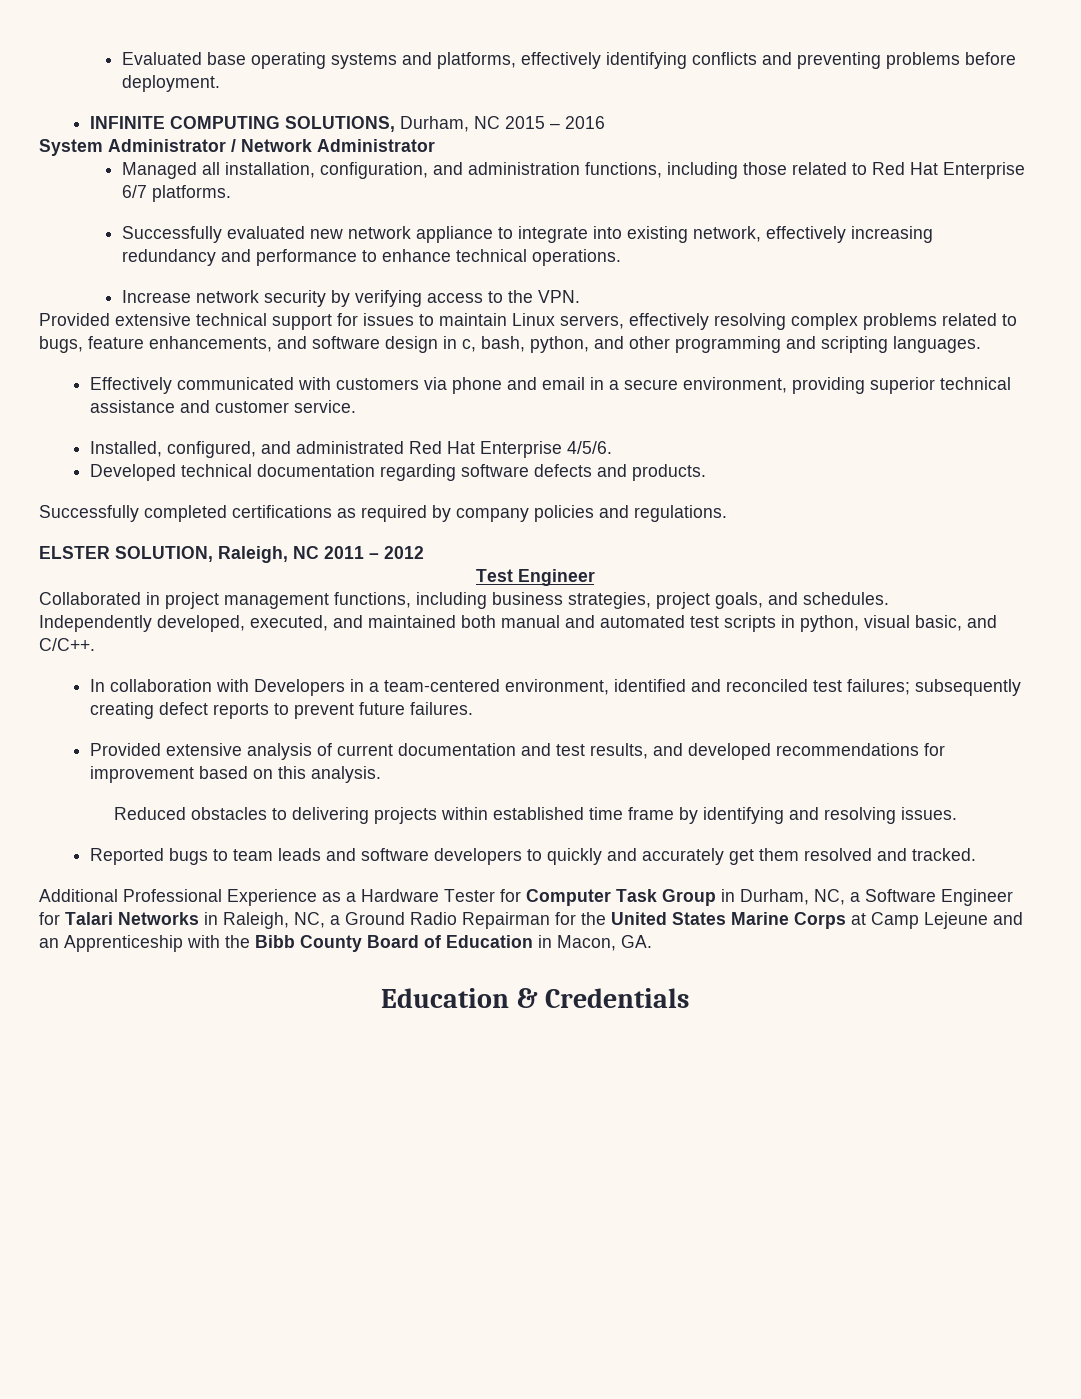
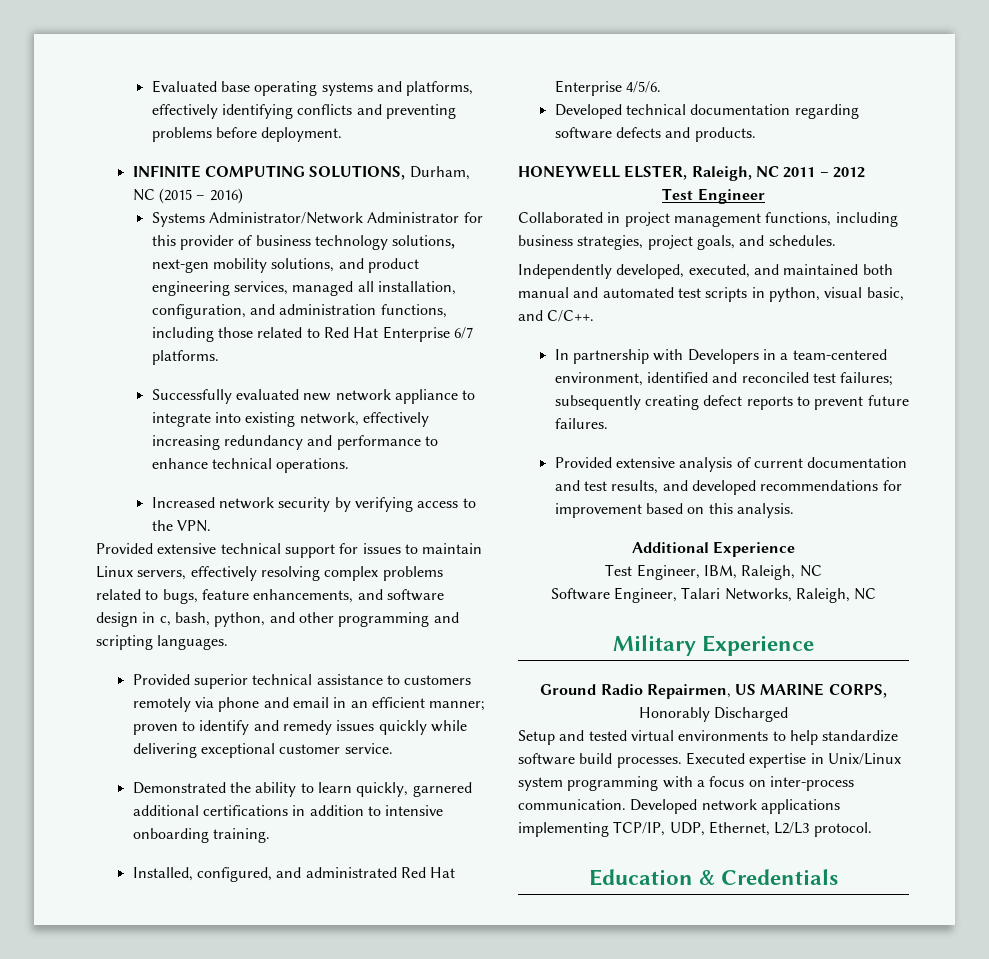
- INFINITE COMPUTING SOLUTIONS, Durham, NC 2015 – 2016
- System Administrator / Network Administrator
- Managed all installation, configuration, and administration functions, including those related to Red Hat Enterprise 6/7 platforms.
+ INFINITE COMPUTING SOLUTIONS, Durham, NC (2015 – 2016)
+ Systems Administrator/Network Administrator for this provider of business technology solutions, next-gen mobility solutions, and product engineering services, managed all installation, configuration, and administration functions, including those related to Red Hat Enterprise 6/7 platforms.
- Increase network security by verifying access to the VPN.
+ Increased network security by verifying access to the VPN.
- Effectively communicated with customers via phone and email in a secure environment, providing superior technical assistance and customer service.
+ Provided superior technical assistance to customers remotely via phone and email in an efficient manner; proven to identify and remedy issues quickly while delivering exceptional customer service.
+ Demonstrated the ability to learn quickly, garnered additional certifications in addition to intensive onboarding training.
- Successfully completed certifications as required by company policies and regulations.
- ELSTER SOLUTION, Raleigh, NC 2011 – 2012
+ HONEYWELL ELSTER, Raleigh, NC 2011 – 2012
- In collaboration with Developers in a team-centered environment, identified and reconciled test failures; subsequently creating defect reports to prevent future failures.
+ In partnership with Developers in a team-centered environment, identified and reconciled test failures; subsequently creating defect reports to prevent future failures.
- Reduced obstacles to delivering projects within established time frame by identifying and resolving issues.
- Reported bugs to team leads and software developers to quickly and accurately get them resolved and tracked.
- Additional Professional Experience as a Hardware Tester for Computer Task Group in Durham, NC, a Software Engineer for Talari Networks in Raleigh, NC, a Ground Radio Repairman for the United States Marine Corps at Camp Lejeune and an Apprenticeship with the Bibb County Board of Education in Macon, GA.
+ Additional Experience
+ Test Engineer, IBM, Raleigh, NC
+ Software Engineer, Talari Networks, Raleigh, NC
+ Military Experience
+ Ground Radio Repairmen, US MARINE CORPS, Honorably Discharged
+ Setup and tested virtual environments to help standardize software build processes. Executed expertise in Unix/Linux system programming with a focus on inter-process communication. Developed network applications implementing TCP/IP, UDP, Ethernet, L2/L3 protocol.

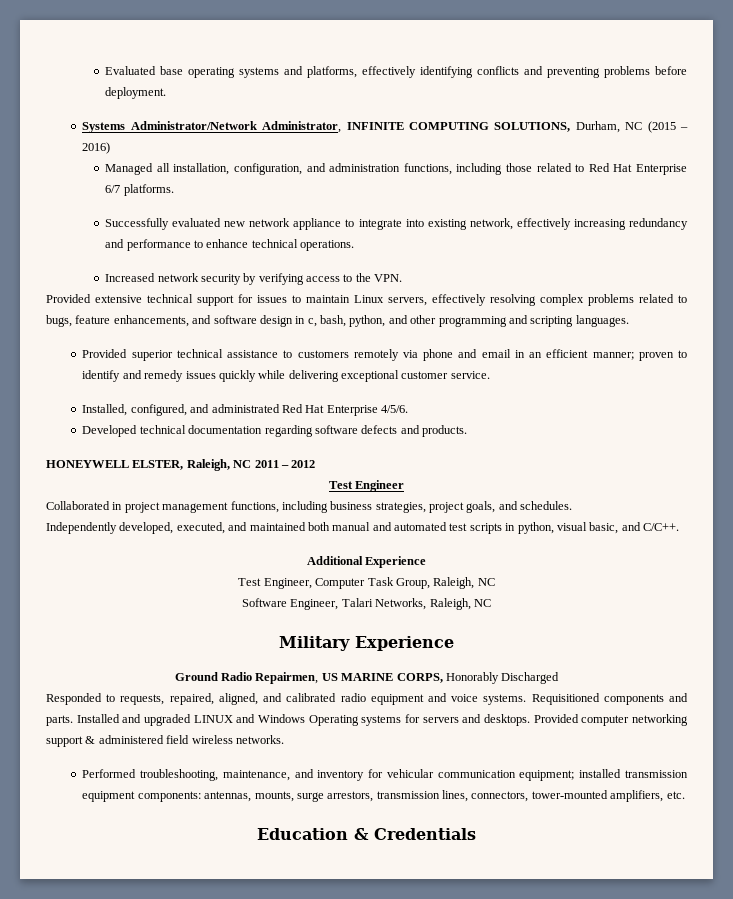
- INFINITE COMPUTING SOLUTIONS, Durham, NC (2015 – 2016)
+ Systems Administrator/Network Administrator, INFINITE COMPUTING SOLUTIONS, Durham, NC (2015 – 2016)
- Systems Administrator/Network Administrator for this provider of business technology solutions, next-gen mobility solutions, and product engineering services, managed all installation, configuration, and administration functions, including those related to Red Hat Enterprise 6/7 platforms.
+ Managed all installation, configuration, and administration functions, including those related to Red Hat Enterprise 6/7 platforms.
- Demonstrated the ability to learn quickly, garnered additional certifications in addition to intensive onboarding training.
- In partnership with Developers in a team-centered environment, identified and reconciled test failures; subsequently creating defect reports to prevent future failures.
- Provided extensive analysis of current documentation and test results, and developed recommendations for improvement based on this analysis.
- Test Engineer, IBM, Raleigh, NC
+ Test Engineer, Computer Task Group, Raleigh, NC
- Setup and tested virtual environments to help standardize software build processes. Executed expertise in Unix/Linux system programming with a focus on inter-process communication. Developed network applications implementing TCP/IP, UDP, Ethernet, L2/L3 protocol.
+ Responded to requests, repaired, aligned, and calibrated radio equipment and voice systems. Requisitioned components and parts. Installed and upgraded LINUX and Windows Operating systems for servers and desktops. Provided computer networking support & administered field wireless networks.
+ Performed troubleshooting, maintenance, and inventory for vehicular communication equipment; installed transmission equipment components: antennas, mounts, surge arrestors, transmission lines, connectors, tower-mounted amplifiers, etc.

